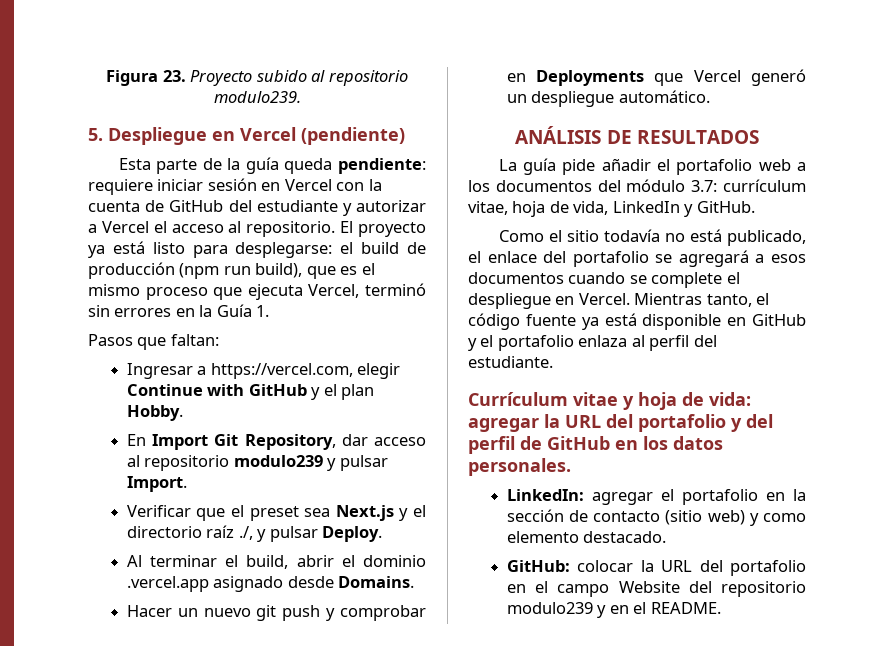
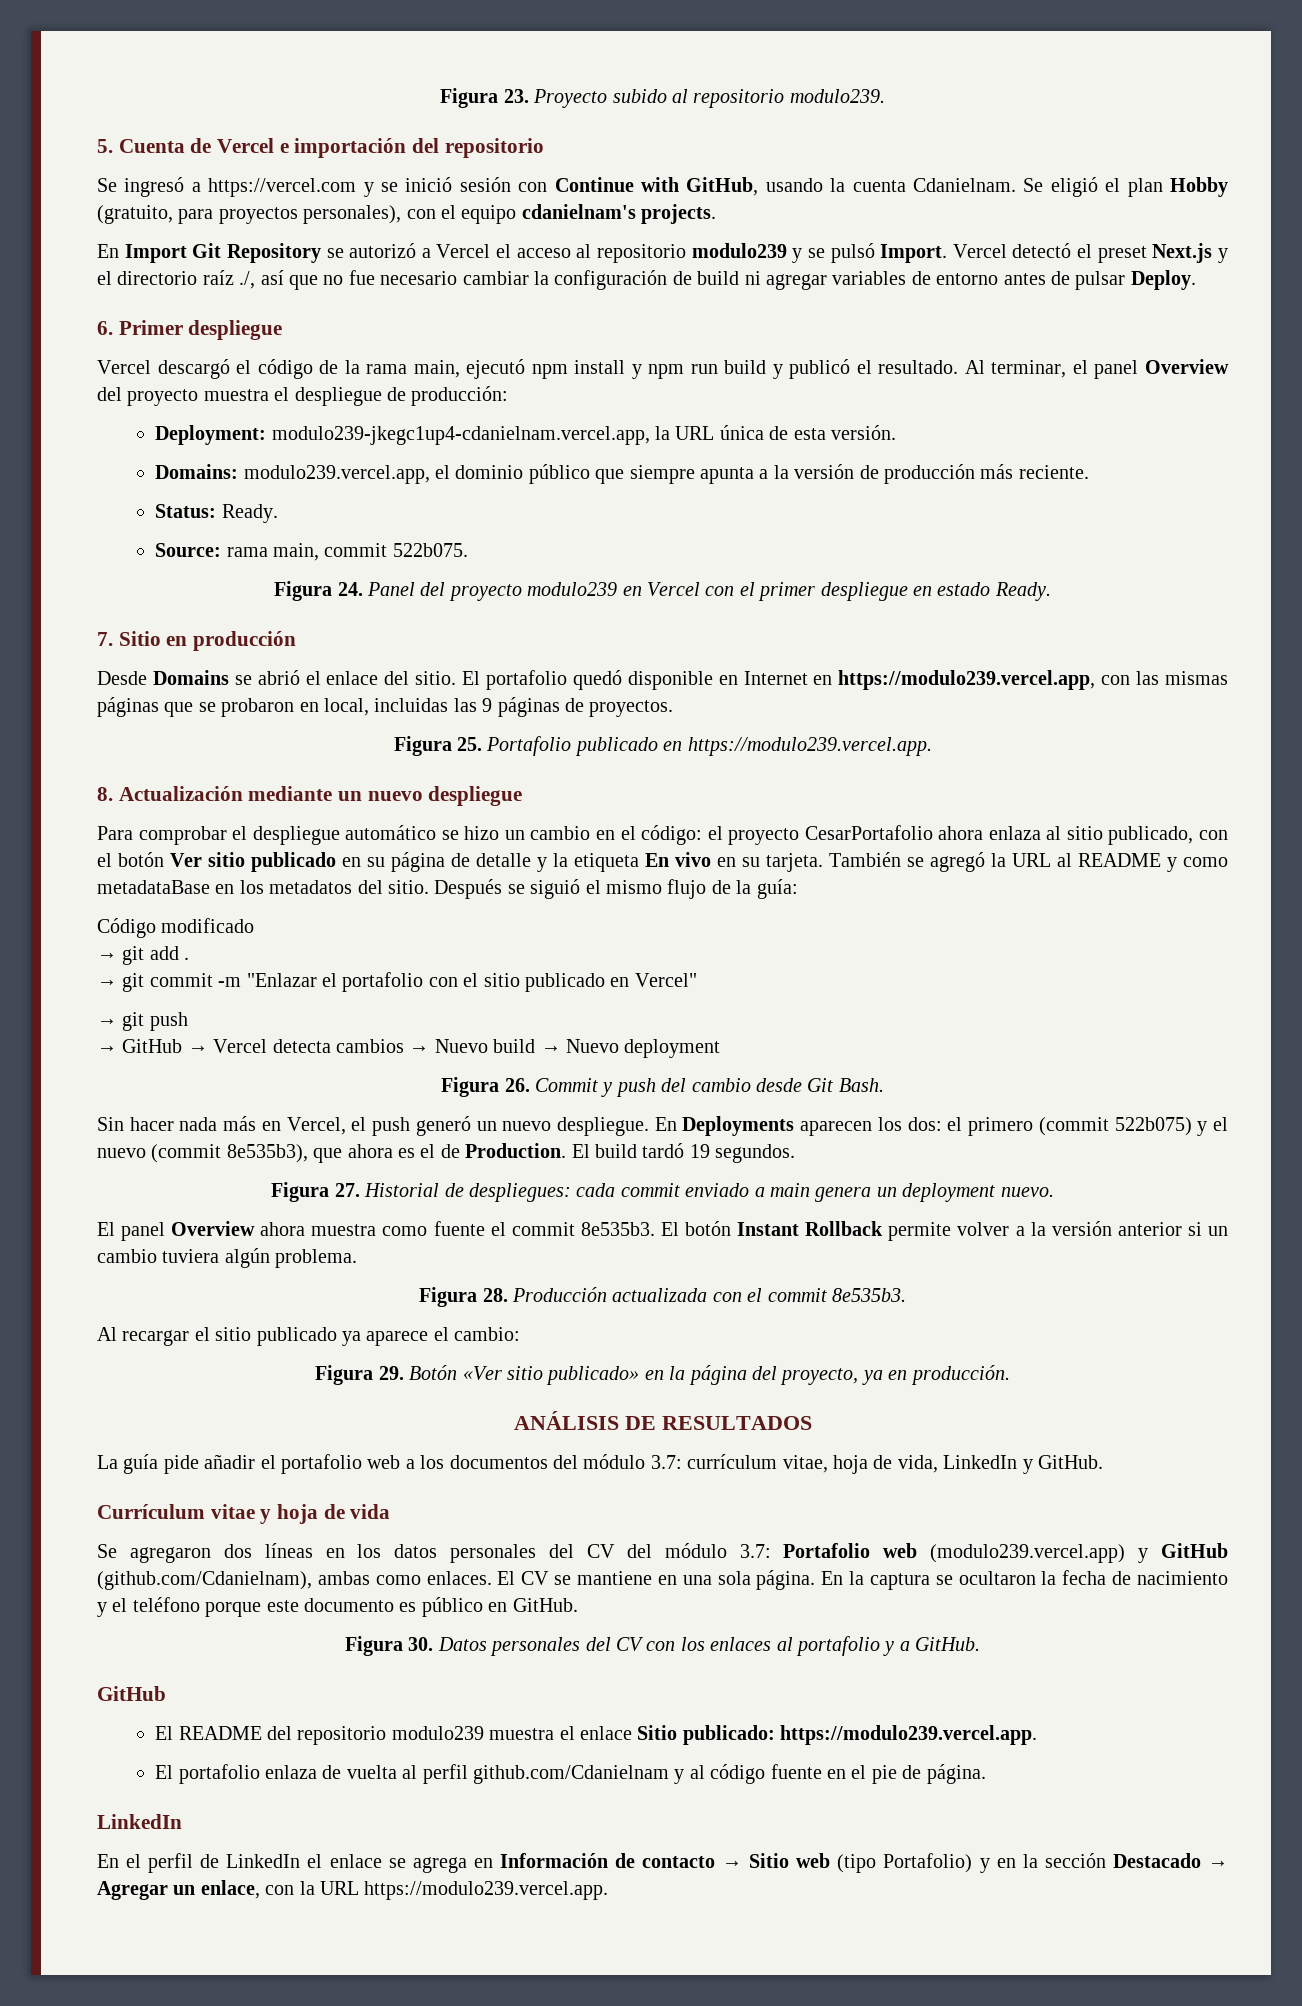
- 5. Despliegue en Vercel (pendiente)
- Esta parte de la guía queda pendiente: requiere iniciar sesión en Vercel con la cuenta de GitHub del estudiante y autorizar a Vercel el acceso al repositorio. El proyecto ya está listo para desplegarse: el build de producción (npm run build), que es el mismo proceso que ejecuta Vercel, terminó sin errores en la Guía 1.
- Pasos que faltan:
- Ingresar a https://vercel.com, elegir Continue with GitHub y el plan Hobby.
- En Import Git Repository, dar acceso al repositorio modulo239 y pulsar Import.
- Verificar que el preset sea Next.js y el directorio raíz ./, y pulsar Deploy.
- Al terminar el build, abrir el dominio .vercel.app asignado desde Domains.
- Hacer un nuevo git push y comprobar en Deployments que Vercel generó un despliegue automático.
+ 5. Cuenta de Vercel e importación del repositorio
+ Se ingresó a https://vercel.com y se inició sesión con Continue with GitHub, usando la cuenta Cdanielnam. Se eligió el plan Hobby (gratuito, para proyectos personales), con el equipo cdanielnam's projects.
+ En Import Git Repository se autorizó a Vercel el acceso al repositorio modulo239 y se pulsó Import. Vercel detectó el preset Next.js y el directorio raíz ./, así que no fue necesario cambiar la configuración de build ni agregar variables de entorno antes de pulsar Deploy.
+ 6. Primer despliegue
+ Vercel descargó el código de la rama main, ejecutó npm install y npm run build y publicó el resultado. Al terminar, el panel Overview del proyecto muestra el despliegue de producción:
+ Deployment: modulo239-jkegc1up4-cdanielnam.vercel.app, la URL única de esta versión.
+ Domains: modulo239.vercel.app, el dominio público que siempre apunta a la versión de producción más reciente.
+ Status: Ready.
+ Source: rama main, commit 522b075.
+ Figura 24. Panel del proyecto modulo239 en Vercel con el primer despliegue en estado Ready.
+ 7. Sitio en producción
+ Desde Domains se abrió el enlace del sitio. El portafolio quedó disponible en Internet en https://modulo239.vercel.app, con las mismas páginas que se probaron en local, incluidas las 9 páginas de proyectos.
+ Figura 25. Portafolio publicado en https://modulo239.vercel.app.
+ 8. Actualización mediante un nuevo despliegue
+ Para comprobar el despliegue automático se hizo un cambio en el código: el proyecto CesarPortafolio ahora enlaza al sitio publicado, con el botón Ver sitio publicado en su página de detalle y la etiqueta En vivo en su tarjeta. También se agregó la URL al README y como metadataBase en los metadatos del sitio. Después se siguió el mismo flujo de la guía:
+ Código modificado
+ → git add .
+ → git commit -m "Enlazar el portafolio con el sitio publicado en Vercel"
+ → git push
+ → GitHub → Vercel detecta cambios → Nuevo build → Nuevo deployment
+ Figura 26. Commit y push del cambio desde Git Bash.
+ Sin hacer nada más en Vercel, el push generó un nuevo despliegue. En Deployments aparecen los dos: el primero (commit 522b075) y el nuevo (commit 8e535b3), que ahora es el de Production. El build tardó 19 segundos.
+ Figura 27. Historial de despliegues: cada commit enviado a main genera un deployment nuevo.
+ El panel Overview ahora muestra como fuente el commit 8e535b3. El botón Instant Rollback permite volver a la versión anterior si un cambio tuviera algún problema.
+ Figura 28. Producción actualizada con el commit 8e535b3.
+ Al recargar el sitio publicado ya aparece el cambio:
+ Figura 29. Botón «Ver sitio publicado» en la página del proyecto, ya en producción.
- Como el sitio todavía no está publicado, el enlace del portafolio se agregará a esos documentos cuando se complete el despliegue en Vercel. Mientras tanto, el código fuente ya está disponible en GitHub y el portafolio enlaza al perfil del estudiante.
- Currículum vitae y hoja de vida: agregar la URL del portafolio y del perfil de GitHub en los datos personales.
- LinkedIn: agregar el portafolio en la sección de contacto (sitio web) y como elemento destacado.
- GitHub: colocar la URL del portafolio en el campo Website del repositorio modulo239 y en el README.
+ Currículum vitae y hoja de vida
+ Se agregaron dos líneas en los datos personales del CV del módulo 3.7: Portafolio web (modulo239.vercel.app) y GitHub (github.com/Cdanielnam), ambas como enlaces. El CV se mantiene en una sola página. En la captura se ocultaron la fecha de nacimiento y el teléfono porque este documento es público en GitHub.
+ Figura 30. Datos personales del CV con los enlaces al portafolio y a GitHub.
+ GitHub
+ El README del repositorio modulo239 muestra el enlace Sitio publicado: https://modulo239.vercel.app.
+ El portafolio enlaza de vuelta al perfil github.com/Cdanielnam y al código fuente en el pie de página.
+ LinkedIn
+ En el perfil de LinkedIn el enlace se agrega en Información de contacto → Sitio web (tipo Portafolio) y en la sección Destacado → Agregar un enlace, con la URL https://modulo239.vercel.app.

